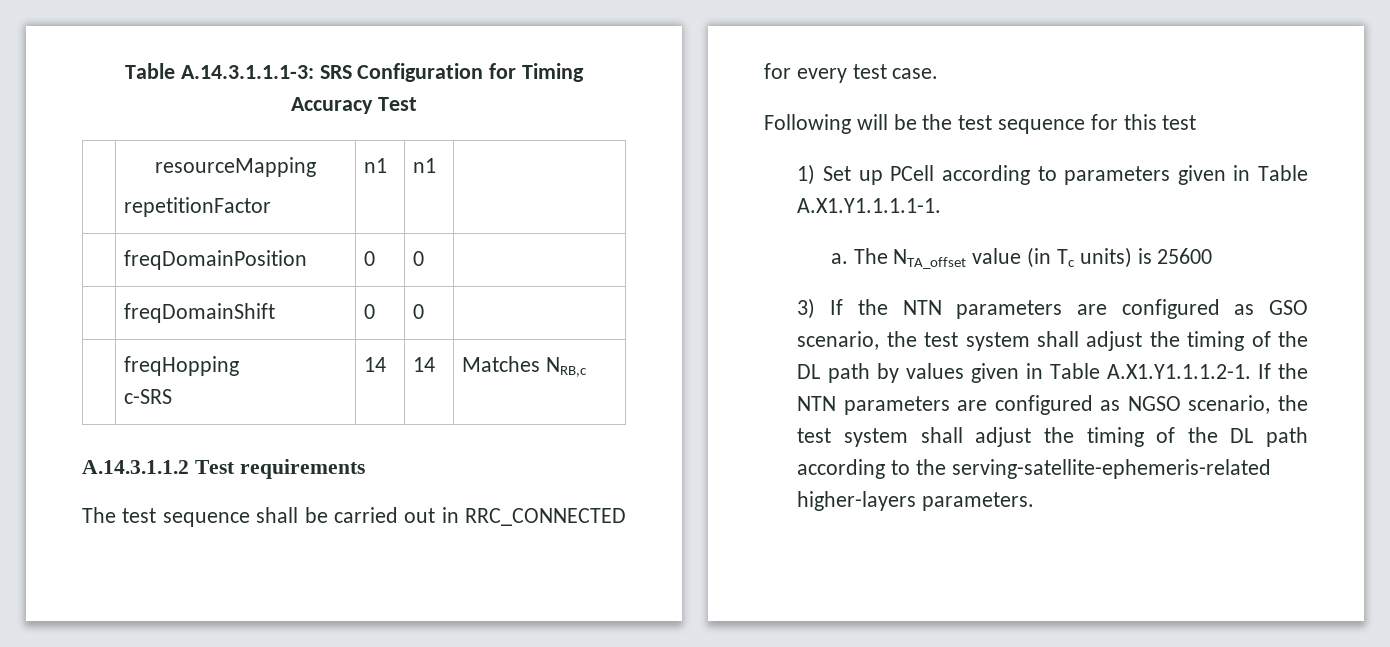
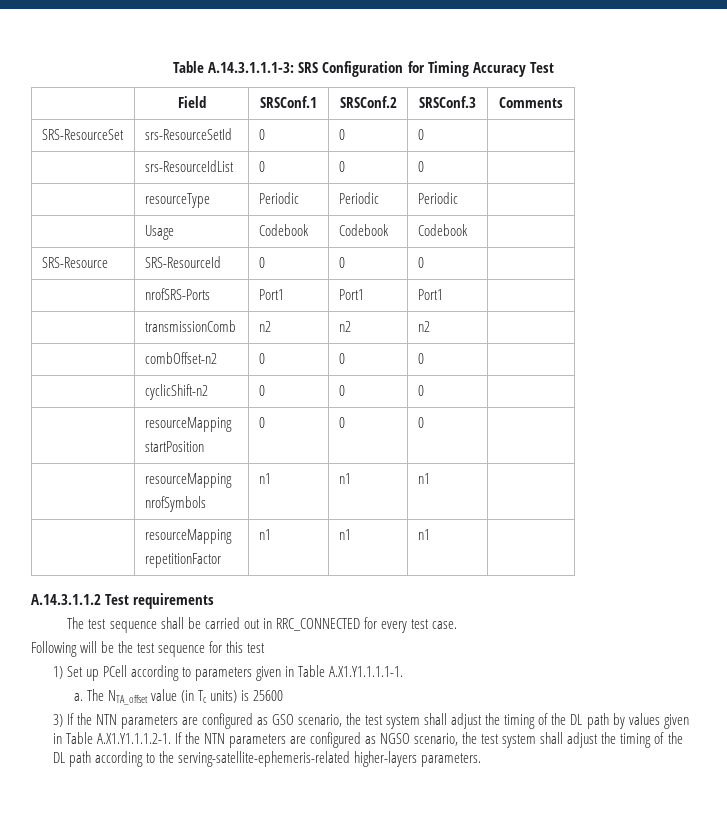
+ | Field | SRSConf.1 | SRSConf.2 | SRSConf.3 | Comments
+ SRS-ResourceSet | srs-ResourceSetId | 0 | 0 | 0 |
+ | srs-ResourceIdList | 0 | 0 | 0 |
+ | resourceType | Periodic | Periodic | Periodic |
+ | Usage | Codebook | Codebook | Codebook |
+ SRS-Resource | SRS-ResourceId | 0 | 0 | 0 |
+ | nrofSRS-Ports | Port1 | Port1 | Port1 |
+ | transmissionComb | n2 | n2 | n2 |
+ | combOffset-n2 | 0 | 0 | 0 |
+ | cyclicShift-n2 | 0 | 0 | 0 |
  | resourceMapping
- repetitionFactor | n1 | n1 |
- | freqDomainPosition | 0 | 0 |
- | freqDomainShift | 0 | 0 |
- | freqHopping
- c-SRS | 14 | 14 | Matches NRB,c
+ startPosition | 0 | 0 | 0 |
+ | resourceMapping
+ nrofSymbols | n1 | n1 | n1 |
+ | resourceMapping
+ repetitionFactor | n1 | n1 | n1 |

